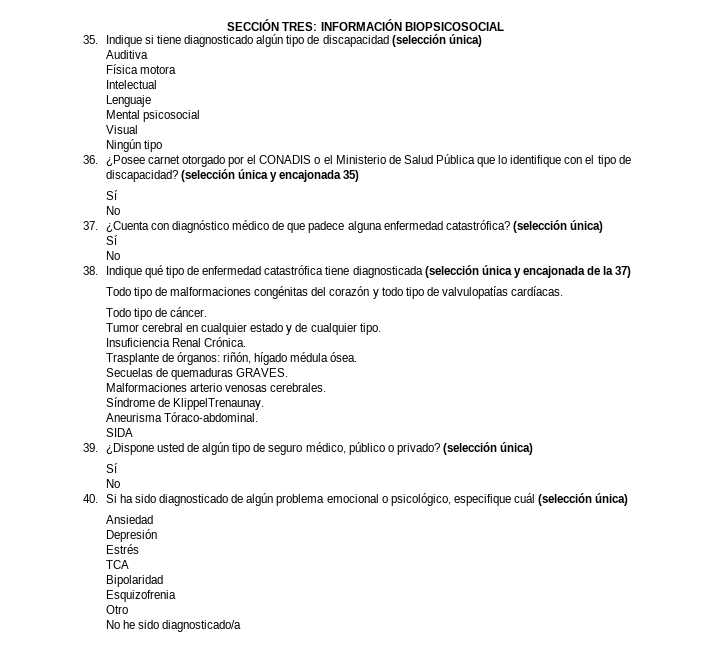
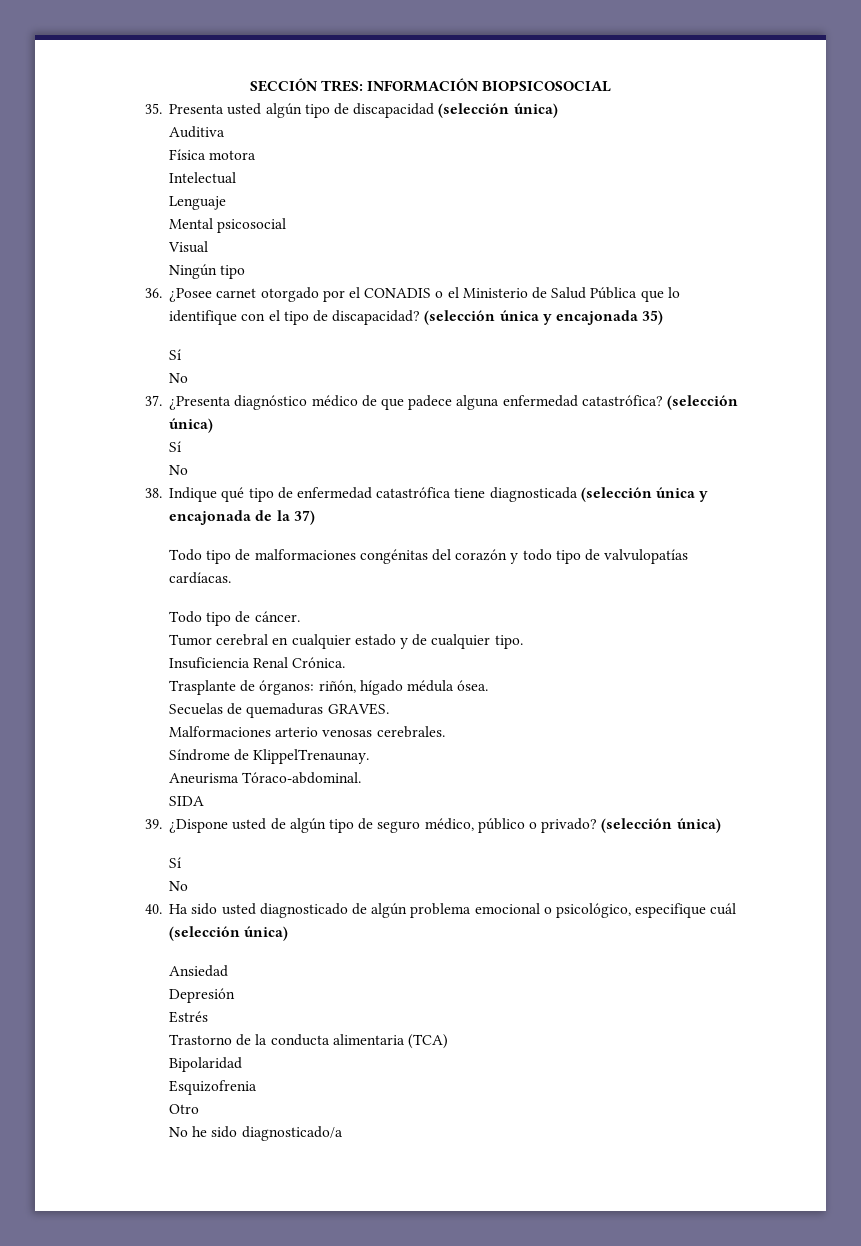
- 35. Indique si tiene diagnosticado algún tipo de discapacidad (selección única)
+ 35. Presenta usted algún tipo de discapacidad (selección única)
- 37. ¿Cuenta con diagnóstico médico de que padece alguna enfermedad catastrófica?
+ 37. ¿Presenta diagnóstico médico de que padece alguna enfermedad catastrófica?
- 40. Si ha sido diagnosticado de algún problema emocional o psicológico, especifique cuál (selección única)
+ 40. Ha sido usted diagnosticado de algún problema emocional o psicológico, especifique cuál (selección única)
- TCA
+ Trastorno de la conducta alimentaria (TCA)

